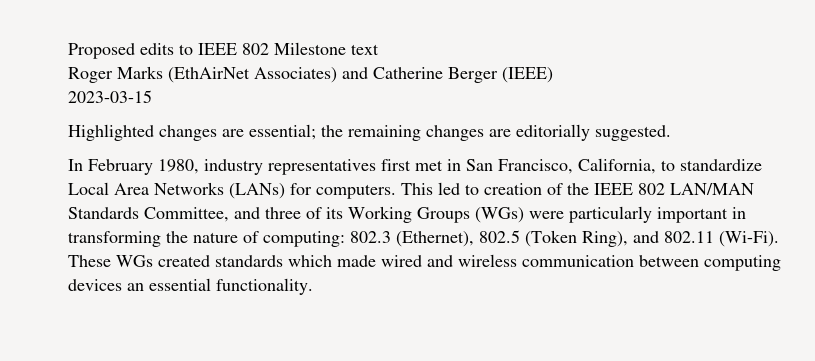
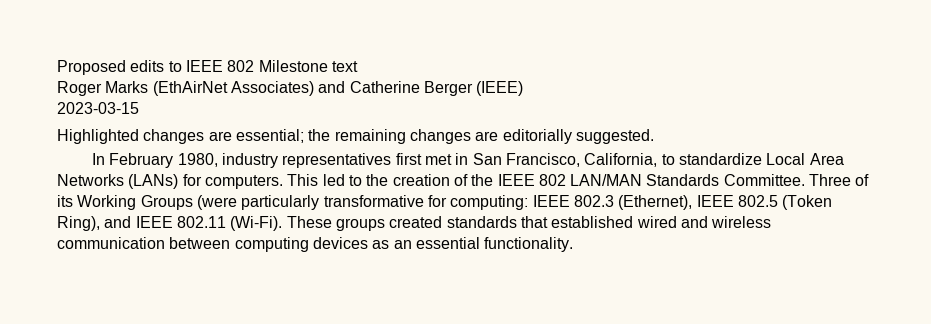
- This led to creation of the IEEE 802 LAN/MAN Standards Committee, and three of its Working Groups (WGs) were particularly important in transforming the nature of computing: 802.3 (Ethernet), 802.5 (Token Ring), and 802.11 (Wi-Fi).
+ This led to the creation of the IEEE 802 LAN/MAN Standards Committee. Three of its Working Groups (were particularly transformative for computing: IEEE 802.3 (Ethernet), IEEE 802.5 (Token Ring), and IEEE 802.11 (Wi-Fi).
- These WGs created standards which made wired and wireless communication between computing devices an essential functionality.
+ These groups created standards that established wired and wireless communication between computing devices as an essential functionality.

